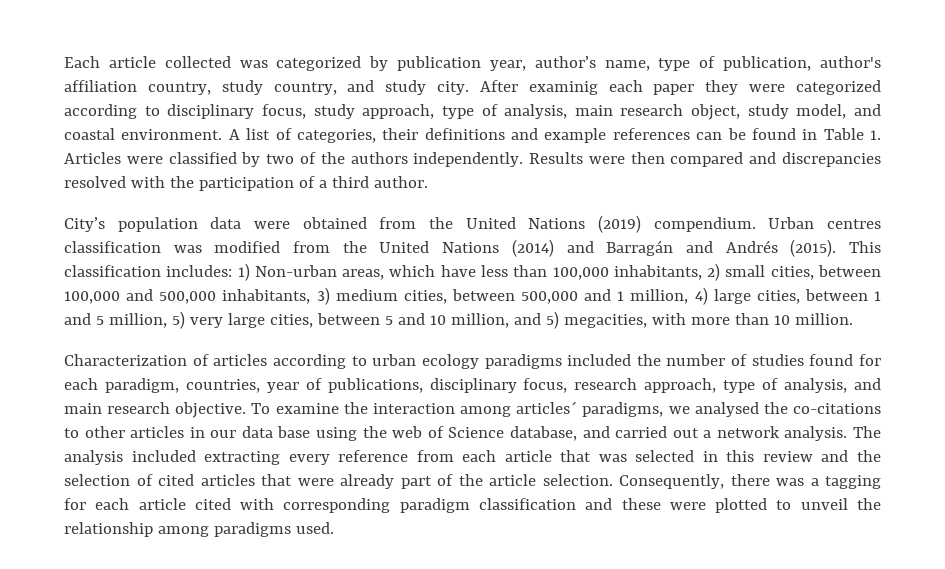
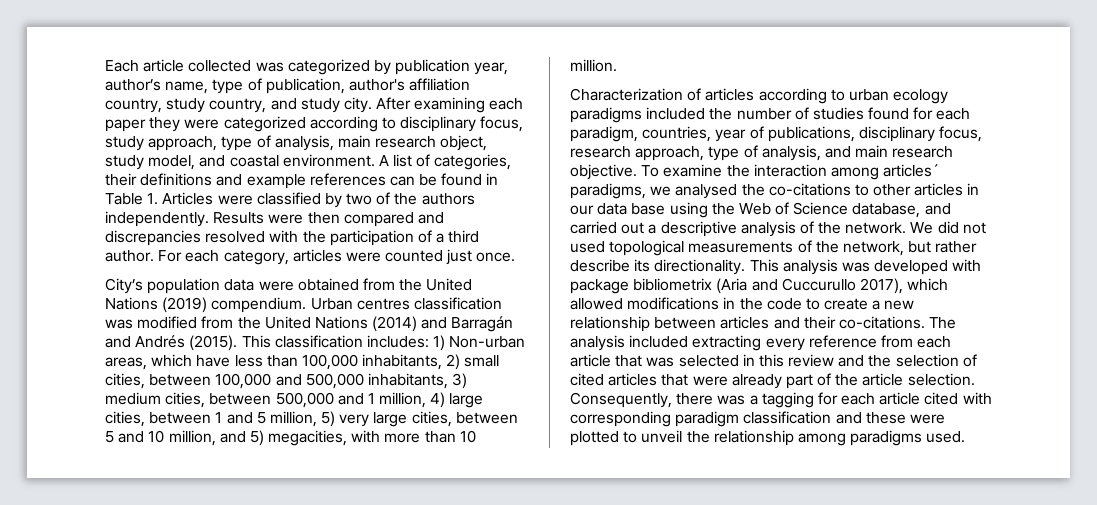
- After examinig each paper they were categorized according to disciplinary focus, study approach, type of analysis, main research object, study model, and coastal environment.
+ After examining each paper they were categorized according to disciplinary focus, study approach, type of analysis, main research object, study model, and coastal environment.
+ For each category, articles were counted just once.
- To examine the interaction among articles´ paradigms, we analysed the co-citations to other articles in our data base using the web of Science database, and carried out a network analysis.
+ To examine the interaction among articles´ paradigms, we analysed the co-citations to other articles in our data base using the Web of Science database, and carried out a descriptive analysis of the network. We did not used topological measurements of the network, but rather describe its directionality. This analysis was developed with package bibliometrix (Aria and Cuccurullo 2017), which allowed modifications in the code to create a new relationship between articles and their co-citations.

